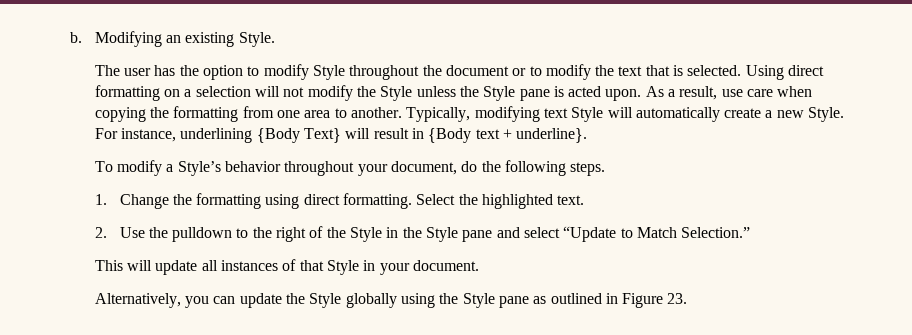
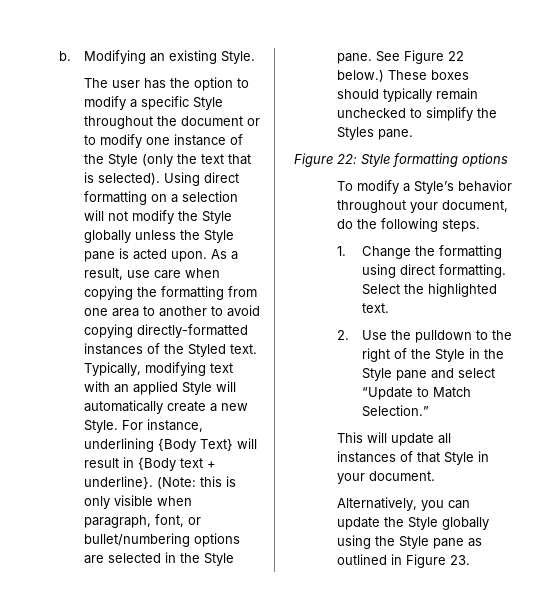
- The user has the option to modify Style throughout the document or to modify the text that is selected.
+ The user has the option to modify a specific Style throughout the document or to modify one instance of the Style (only the text that is selected).
- Using direct formatting on a selection will not modify the Style unless the Style pane is acted upon.
+ Using direct formatting on a selection will not modify the Style globally unless the Style pane is acted upon.
- As a result, use care when copying the formatting from one area to another. Typically, modifying text Style will automatically create a new Style.
+ As a result, use care when copying the formatting from one area to another to avoid copying directly-formatted instances of the Styled text. Typically, modifying text with an applied Style will automatically create a new Style.
+ (Note: this is only visible when paragraph, font, or bullet/numbering options are selected in the Style pane. See Figure 22 below.) These boxes should typically remain unchecked to simplify the Styles pane.
+ Figure 22: Style formatting options

